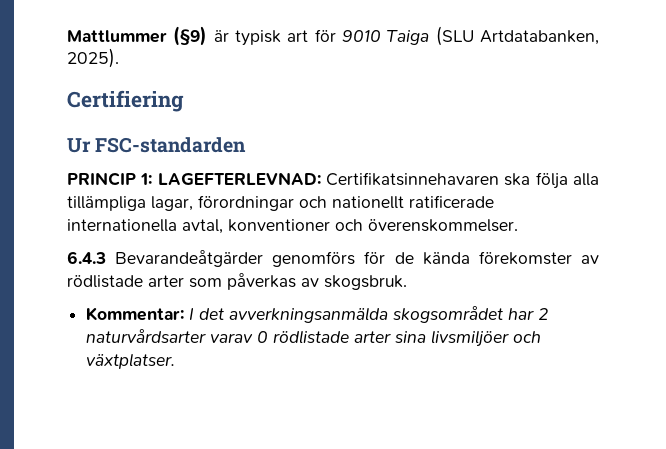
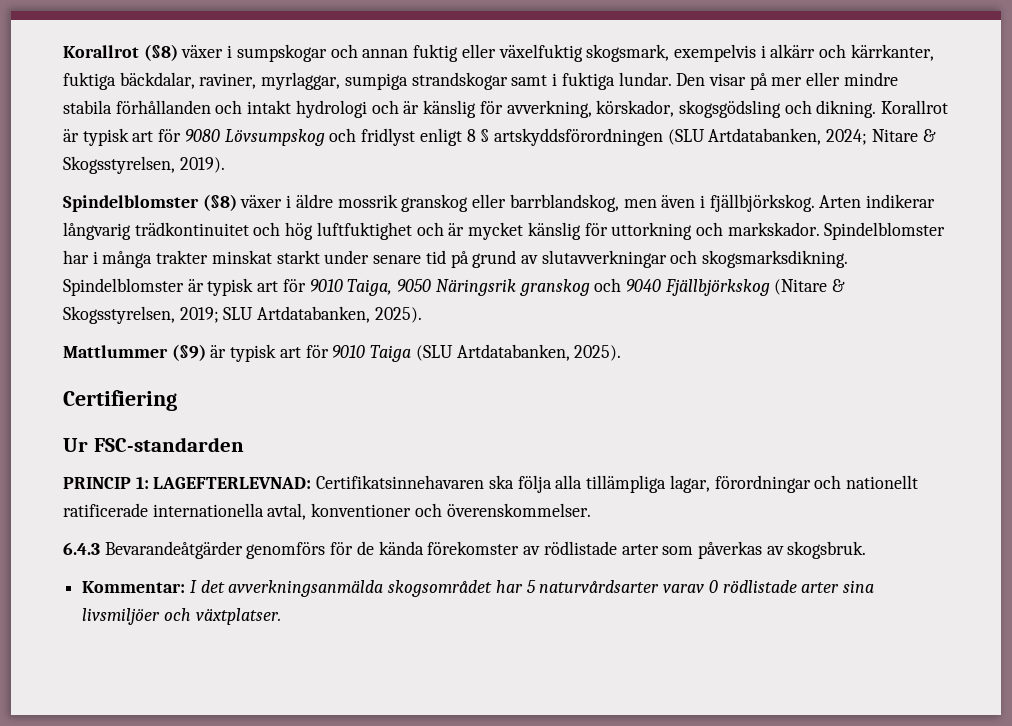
+ Korallrot (§8) växer i sumpskogar och annan fuktig eller växelfuktig skogsmark, exempelvis i alkärr och kärrkanter, fuktiga bäckdalar, raviner, myrlaggar, sumpiga strandskogar samt i fuktiga lundar. Den visar på mer eller mindre stabila förhållanden och intakt hydrologi och är känslig för avverkning, körskador, skogsgödsling och dikning. Korallrot är typisk art för 9080 Lövsumpskog och fridlyst enligt 8 § artskyddsförordningen (SLU Artdatabanken, 2024; Nitare & Skogsstyrelsen, 2019).
+ Spindelblomster (§8) växer i äldre mossrik granskog eller barrblandskog, men även i fjällbjörkskog. Arten indikerar långvarig trädkontinuitet och hög luftfuktighet och är mycket känslig för uttorkning och markskador. Spindelblomster har i många trakter minskat starkt under senare tid på grund av slutavverkningar och skogsmarksdikning. Spindelblomster är typisk art för 9010 Taiga, 9050 Näringsrik granskog och 9040 Fjällbjörkskog (Nitare & Skogsstyrelsen, 2019; SLU Artdatabanken, 2025).
- Kommentar: I det avverkningsanmälda skogsområdet har 2 naturvårdsarter varav 0 rödlistade arter sina livsmiljöer och växtplatser.
+ Kommentar: I det avverkningsanmälda skogsområdet har 5 naturvårdsarter varav 0 rödlistade arter sina livsmiljöer och växtplatser.

